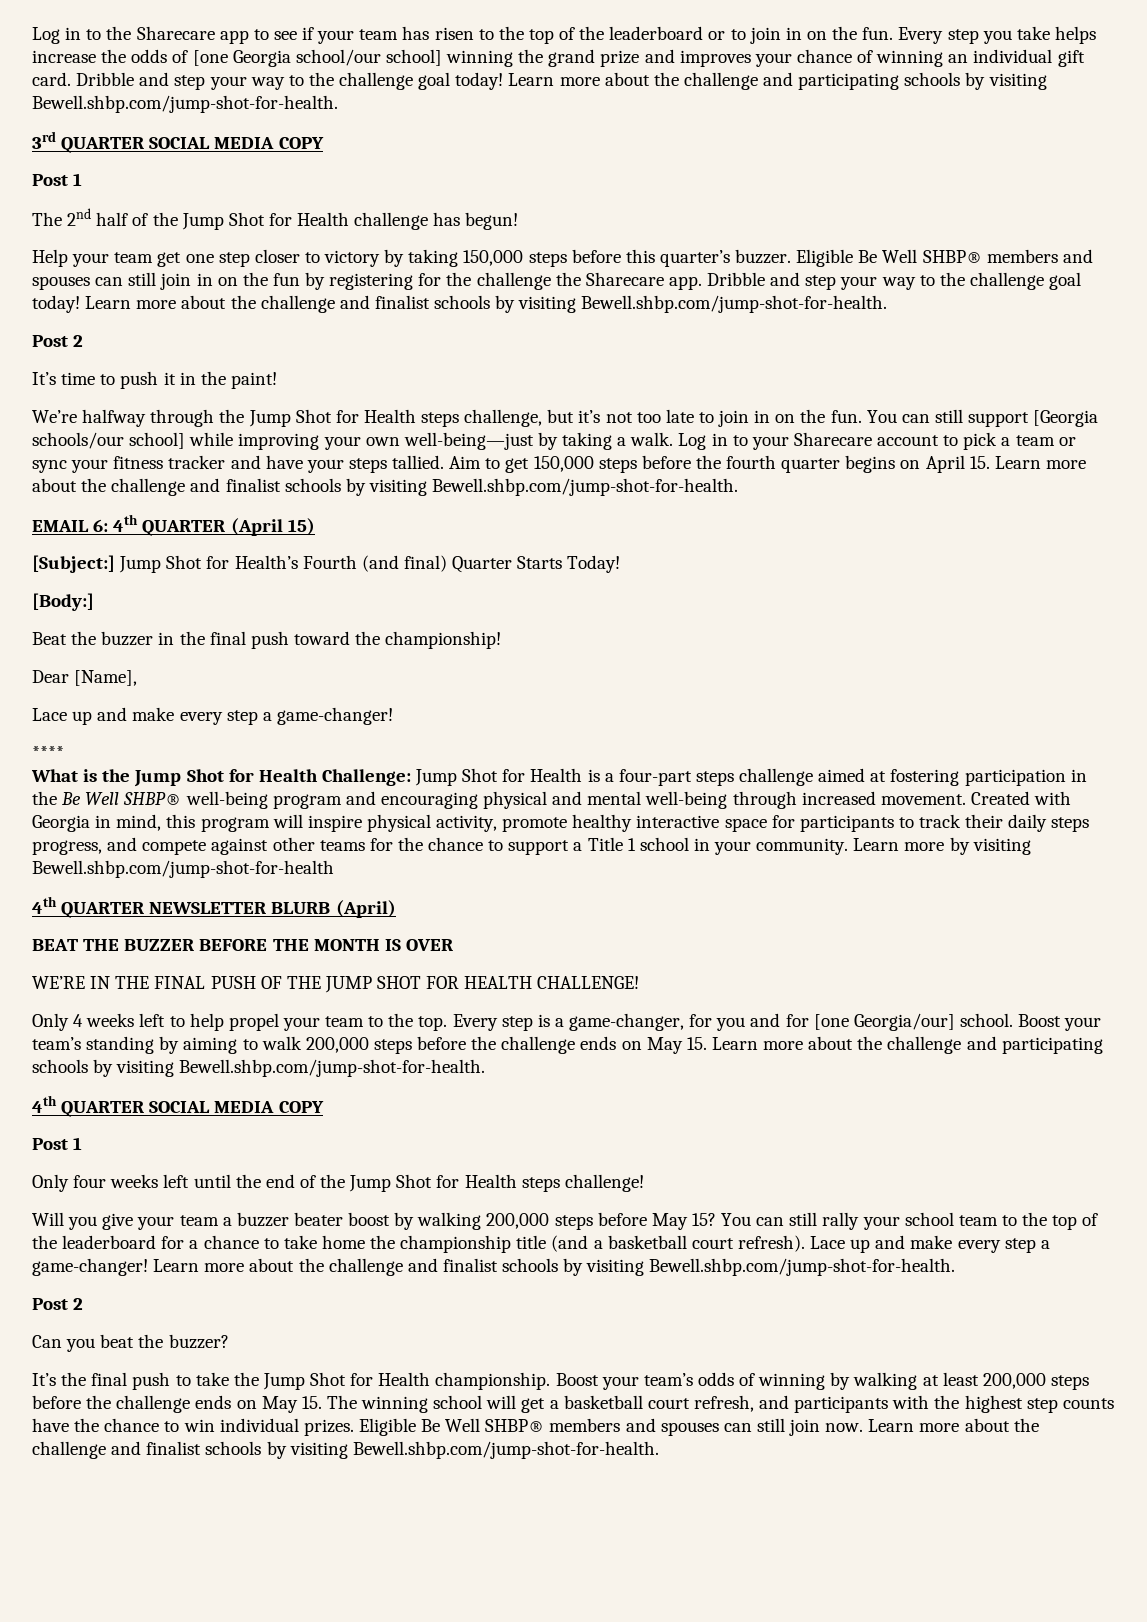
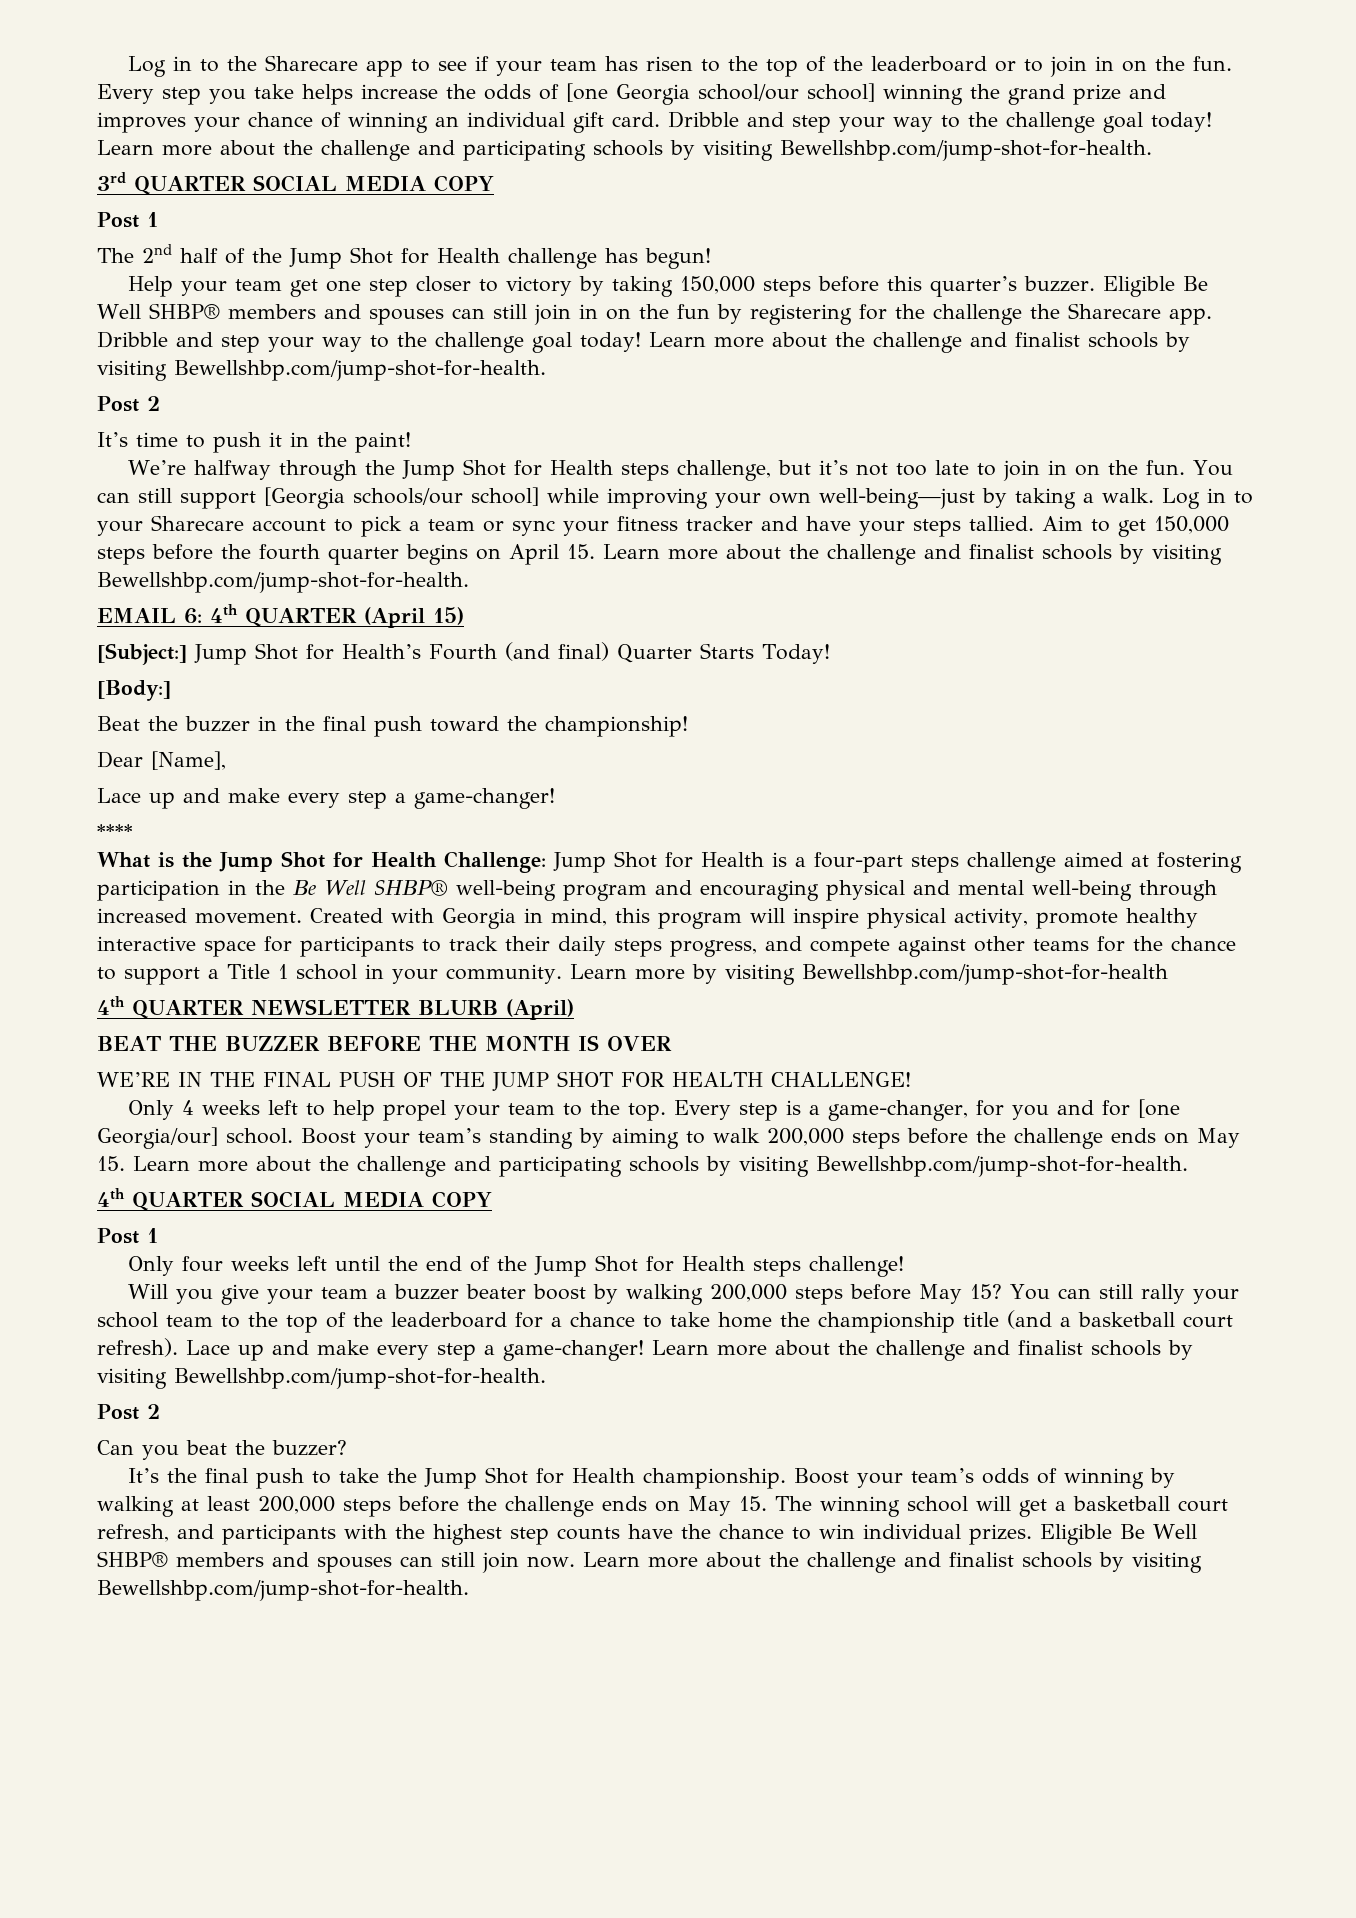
- Dribble and step your way to the challenge goal today! Learn more about the challenge and participating schools by visiting Bewell.shbp.com/jump-shot-for-health.
+ Dribble and step your way to the challenge goal today! Learn more about the challenge and participating schools by visiting Bewellshbp.com/jump-shot-for-health.
- Dribble and step your way to the challenge goal today! Learn more about the challenge and finalist schools by visiting Bewell.shbp.com/jump-shot-for-health.
+ Dribble and step your way to the challenge goal today! Learn more about the challenge and finalist schools by visiting Bewellshbp.com/jump-shot-for-health.
- Aim to get 150,000 steps before the fourth quarter begins on April 15. Learn more about the challenge and finalist schools by visiting Bewell.shbp.com/jump-shot-for-health.
+ Aim to get 150,000 steps before the fourth quarter begins on April 15. Learn more about the challenge and finalist schools by visiting Bewellshbp.com/jump-shot-for-health.
- Learn more by visiting Bewell.shbp.com/jump-shot-for-health
+ Learn more by visiting Bewellshbp.com/jump-shot-for-health
- Boost your team’s standing by aiming to walk 200,000 steps before the challenge ends on May 15. Learn more about the challenge and participating schools by visiting Bewell.shbp.com/jump-shot-for-health.
+ Boost your team’s standing by aiming to walk 200,000 steps before the challenge ends on May 15. Learn more about the challenge and participating schools by visiting Bewellshbp.com/jump-shot-for-health.
- Lace up and make every step a game-changer! Learn more about the challenge and finalist schools by visiting Bewell.shbp.com/jump-shot-for-health.
+ Lace up and make every step a game-changer! Learn more about the challenge and finalist schools by visiting Bewellshbp.com/jump-shot-for-health.
- Eligible Be Well SHBP® members and spouses can still join now. Learn more about the challenge and finalist schools by visiting Bewell.shbp.com/jump-shot-for-health.
+ Eligible Be Well SHBP® members and spouses can still join now. Learn more about the challenge and finalist schools by visiting Bewellshbp.com/jump-shot-for-health.

